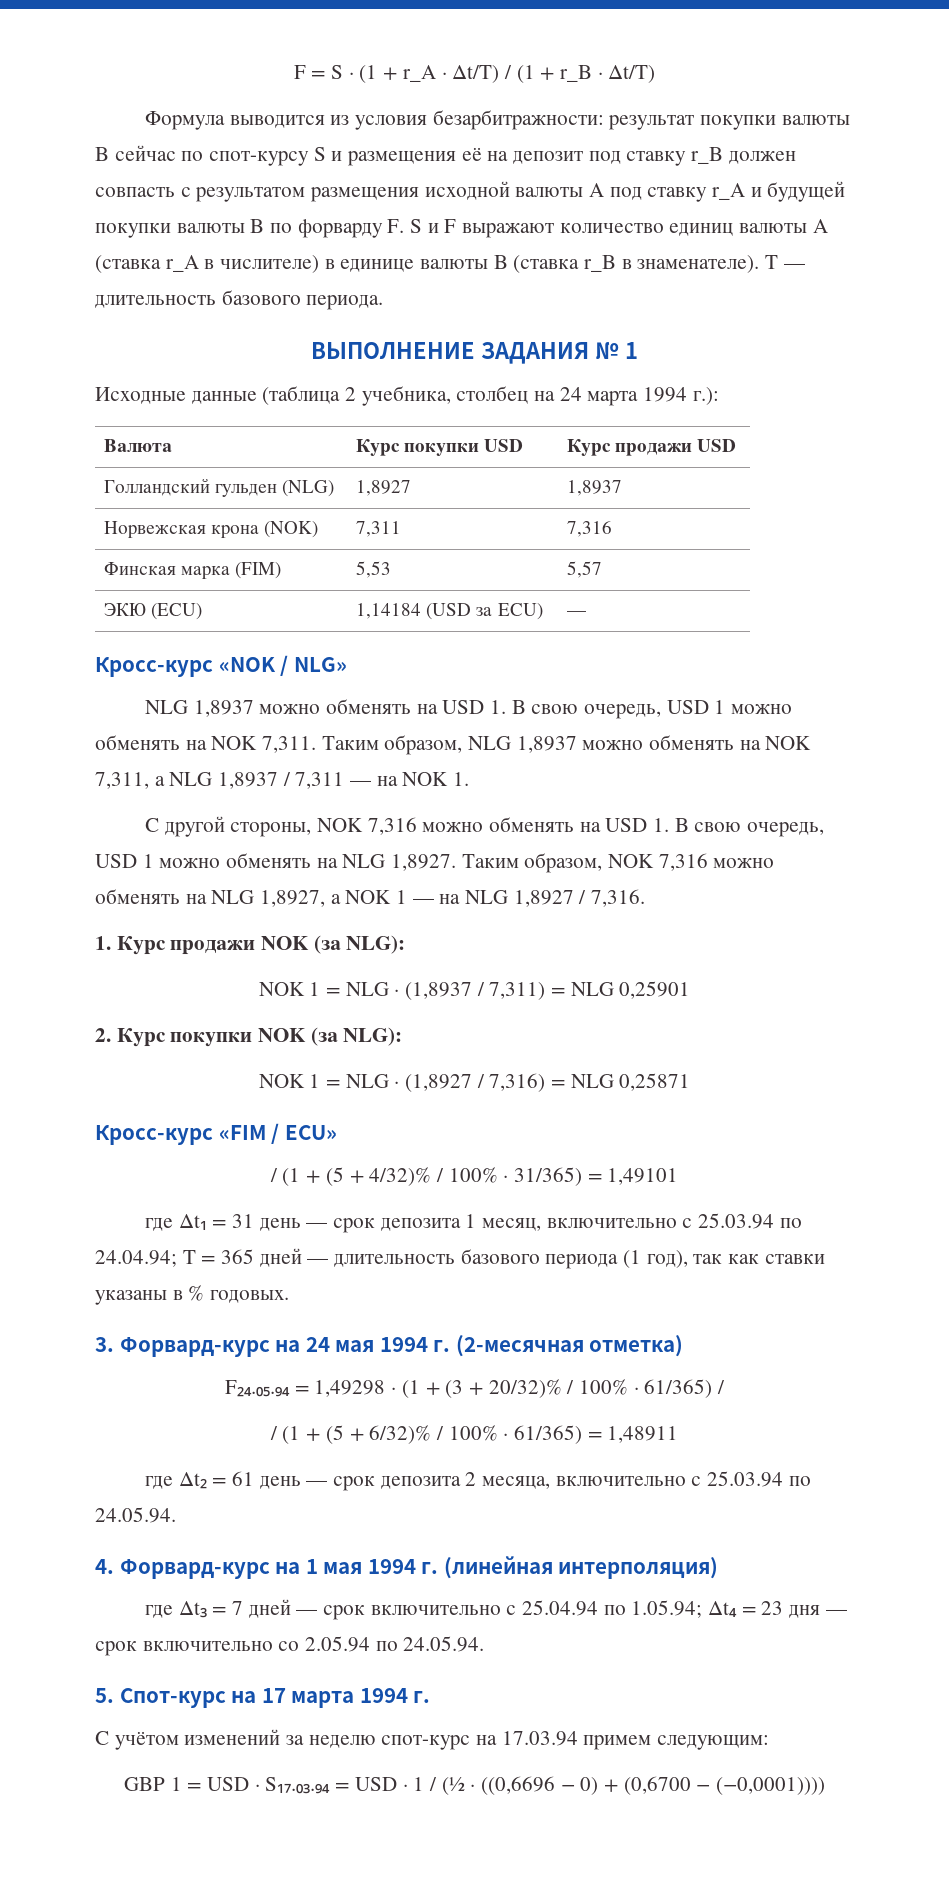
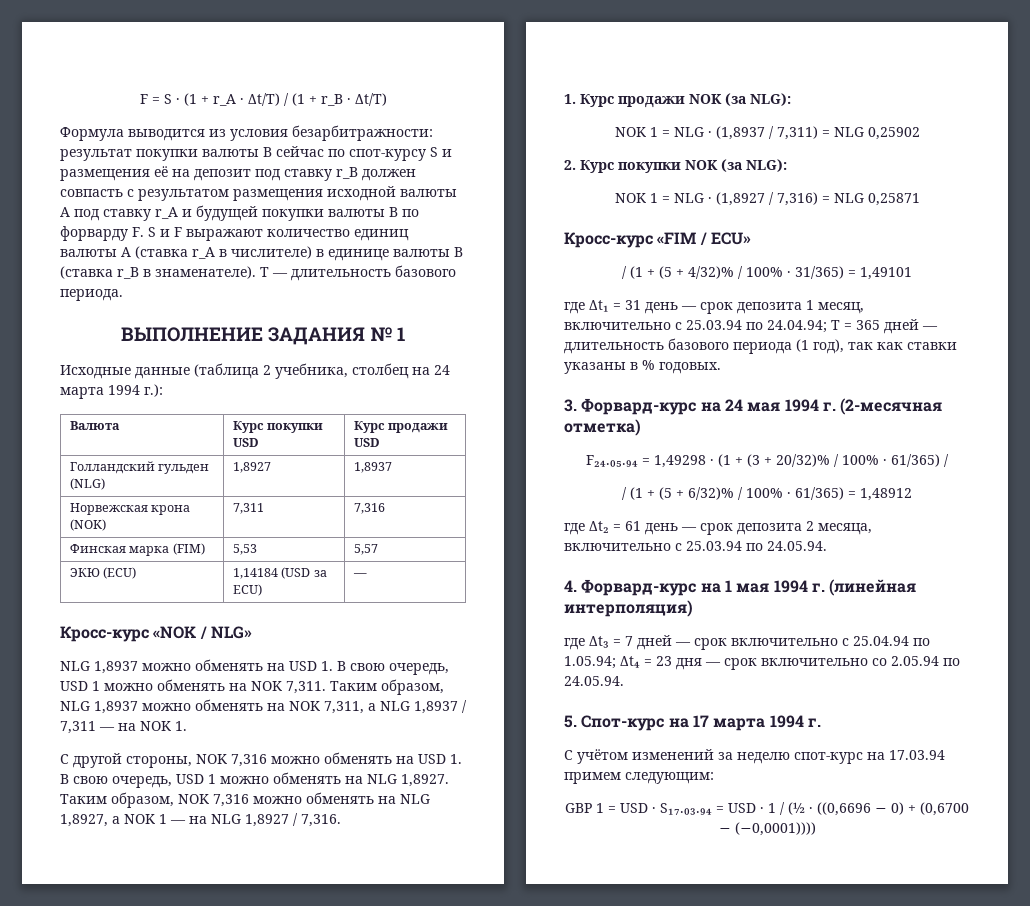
- NOK 1 = NLG · (1,8937 / 7,311) = NLG 0,25901
+ NOK 1 = NLG · (1,8937 / 7,311) = NLG 0,25902
- / (1 + (5 + 6/32)% / 100% · 61/365) = 1,48911
+ / (1 + (5 + 6/32)% / 100% · 61/365) = 1,48912

